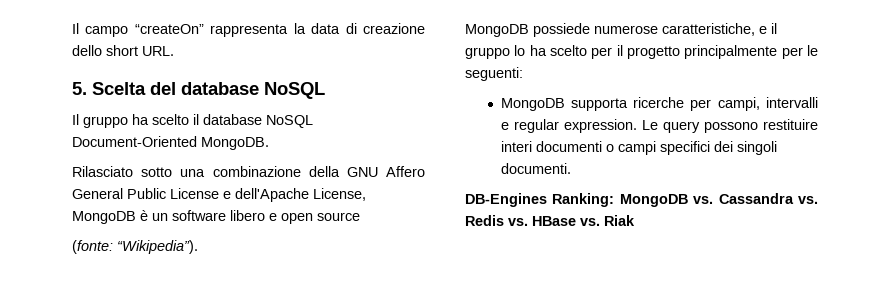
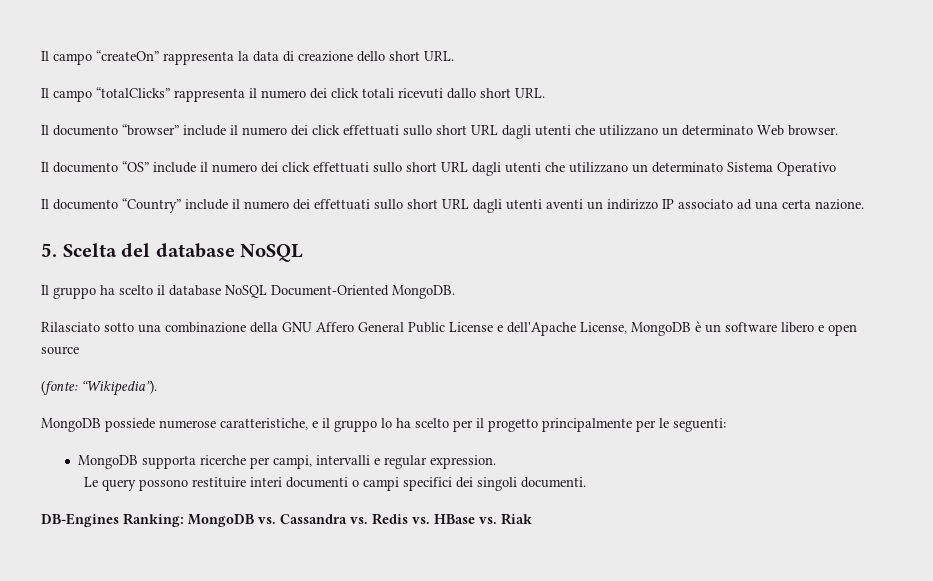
+ Il campo “totalClicks” rappresenta il numero dei click totali ricevuti dallo short URL.
+ Il documento “browser” include il numero dei click effettuati sullo short URL dagli utenti che utilizzano un determinato Web browser.
+ Il documento “OS” include il numero dei click effettuati sullo short URL dagli utenti che utilizzano un determinato Sistema Operativo
+ Il documento “Country” include il numero dei effettuati sullo short URL dagli utenti aventi un indirizzo IP associato ad una certa nazione.
- MongoDB supporta ricerche per campi, intervalli e regular expression. Le query possono restituire interi documenti o campi specifici dei singoli documenti.
+ MongoDB supporta ricerche per campi, intervalli e regular expression.
+ Le query possono restituire interi documenti o campi specifici dei singoli documenti.

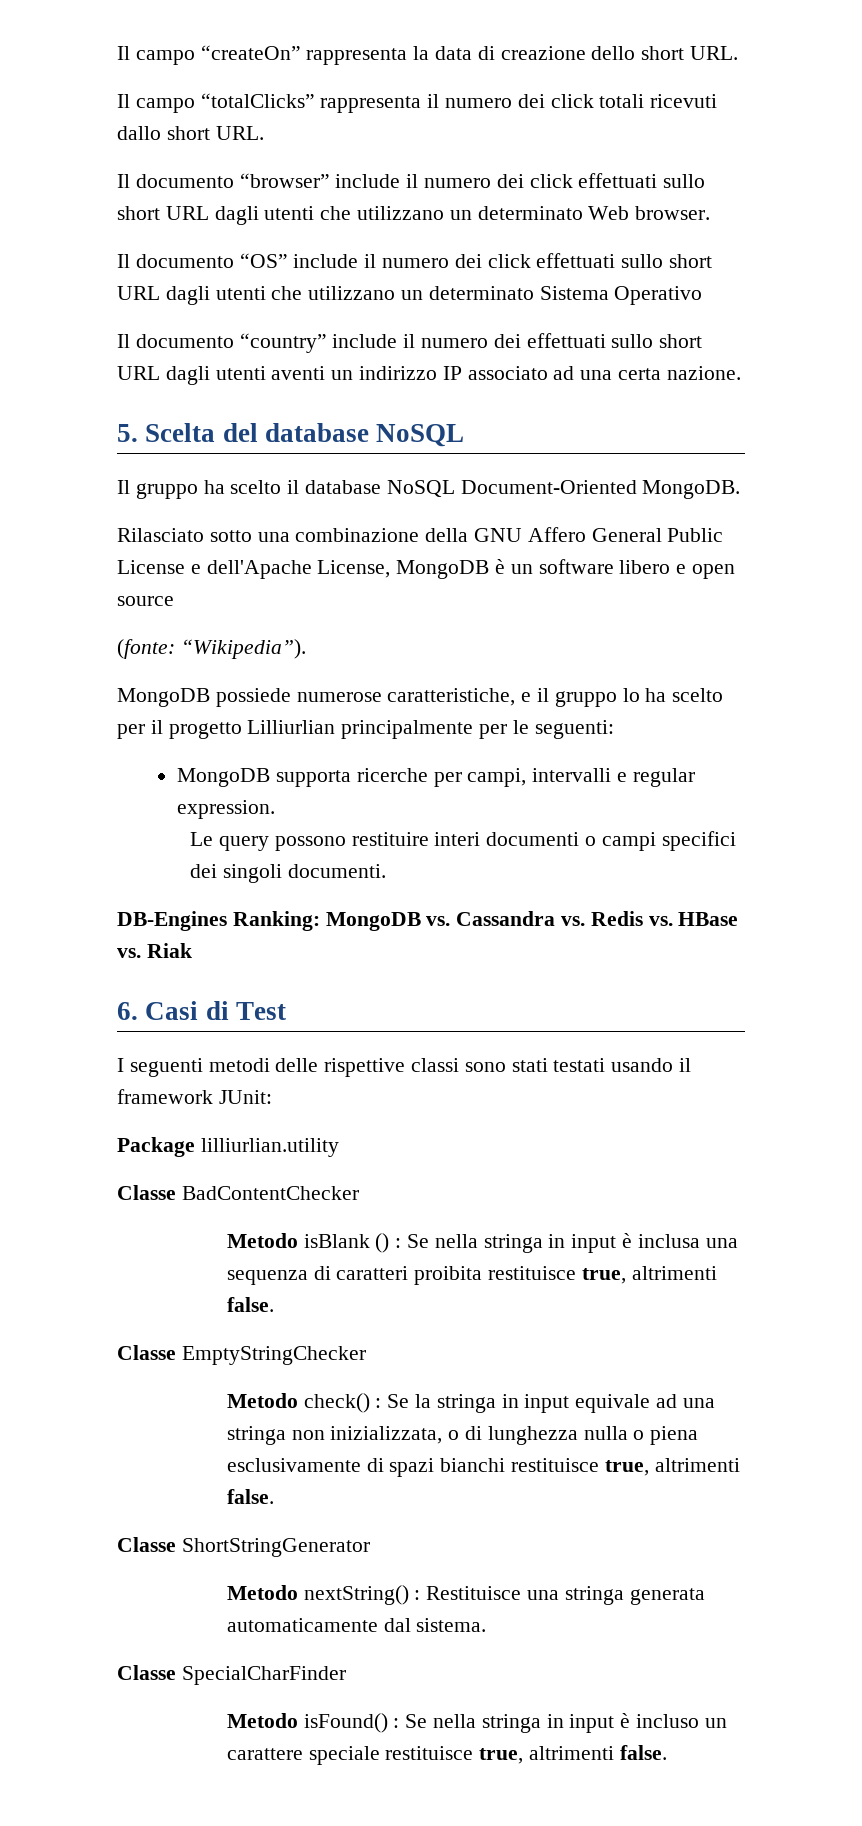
- Il documento “Country” include il numero dei effettuati sullo short URL dagli utenti aventi un indirizzo IP associato ad una certa nazione.
+ Il documento “country” include il numero dei effettuati sullo short URL dagli utenti aventi un indirizzo IP associato ad una certa nazione.
- MongoDB possiede numerose caratteristiche, e il gruppo lo ha scelto per il progetto principalmente per le seguenti:
+ MongoDB possiede numerose caratteristiche, e il gruppo lo ha scelto per il progetto Lilliurlian principalmente per le seguenti:
+ 6. Casi di Test
+ I seguenti metodi delle rispettive classi sono stati testati usando il framework JUnit:
+ Package lilliurlian.utility
+ Classe BadContentChecker
+ Metodo isBlank () : Se nella stringa in input è inclusa una sequenza di caratteri proibita restituisce true, altrimenti false.
+ Classe EmptyStringChecker
+ Metodo check() : Se la stringa in input equivale ad una stringa non inizializzata, o di lunghezza nulla o piena esclusivamente di spazi bianchi restituisce true, altrimenti false.
+ Classe ShortStringGenerator
+ Metodo nextString() : Restituisce una stringa generata automaticamente dal sistema.
+ Classe SpecialCharFinder
+ Metodo isFound() : Se nella stringa in input è incluso un carattere speciale restituisce true, altrimenti false.

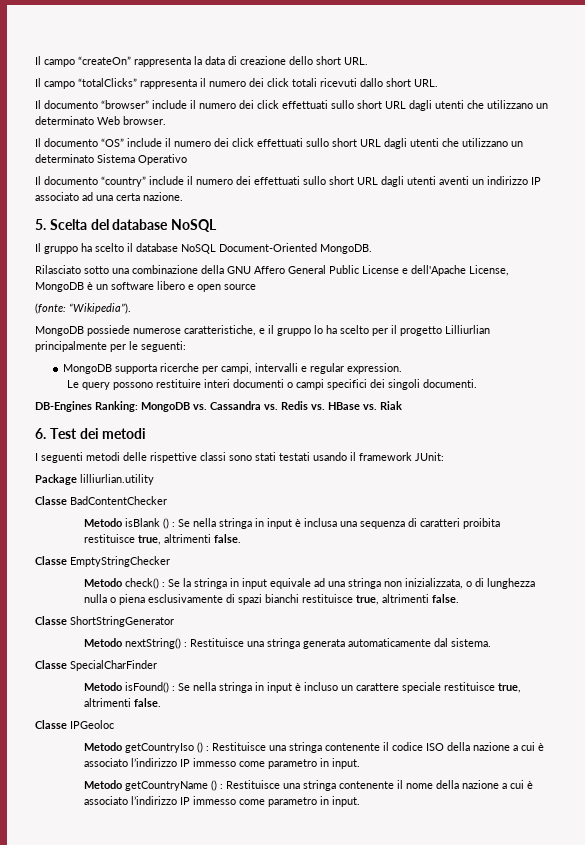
- 6. Casi di Test
+ 6. Test dei metodi
+ Classe IPGeoloc
+ Metodo getCountryIso () : Restituisce una stringa contenente il codice ISO della nazione a cui è associato l’indirizzo IP immesso come parametro in input.
+ Metodo getCountryName () : Restituisce una stringa contenente il nome della nazione a cui è associato l’indirizzo IP immesso come parametro in input.

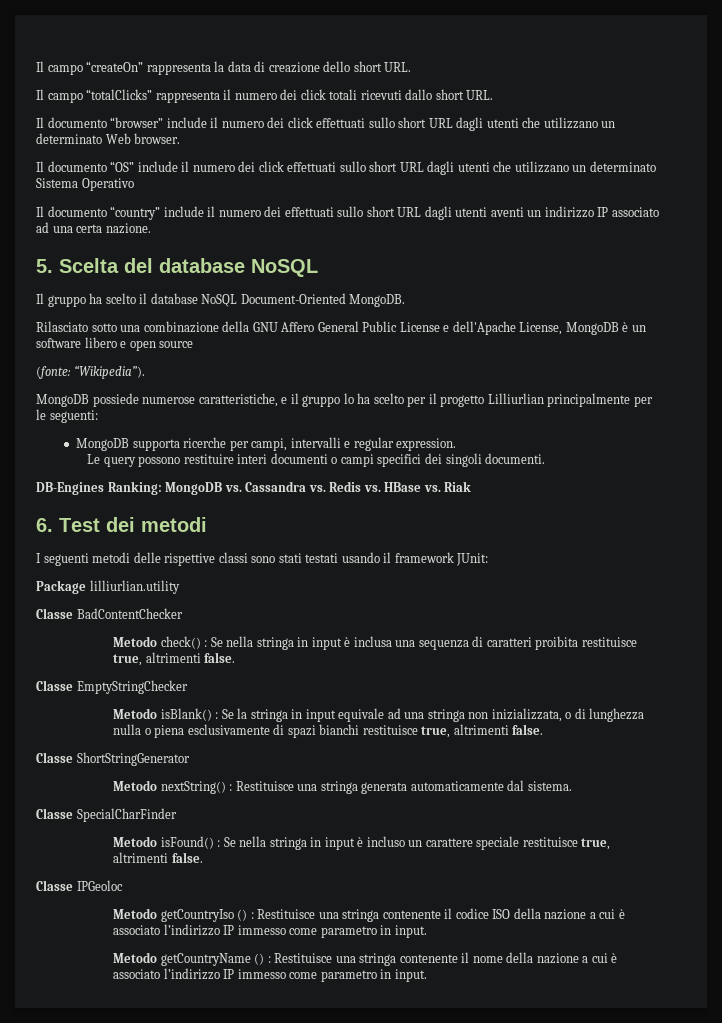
- Metodo isBlank () : Se nella stringa in input è inclusa una sequenza di caratteri proibita restituisce true, altrimenti false.
+ Metodo check() : Se nella stringa in input è inclusa una sequenza di caratteri proibita restituisce true, altrimenti false.
- Metodo check() : Se la stringa in input equivale ad una stringa non inizializzata, o di lunghezza nulla o piena esclusivamente di spazi bianchi restituisce true, altrimenti false.
+ Metodo isBlank() : Se la stringa in input equivale ad una stringa non inizializzata, o di lunghezza nulla o piena esclusivamente di spazi bianchi restituisce true, altrimenti false.

